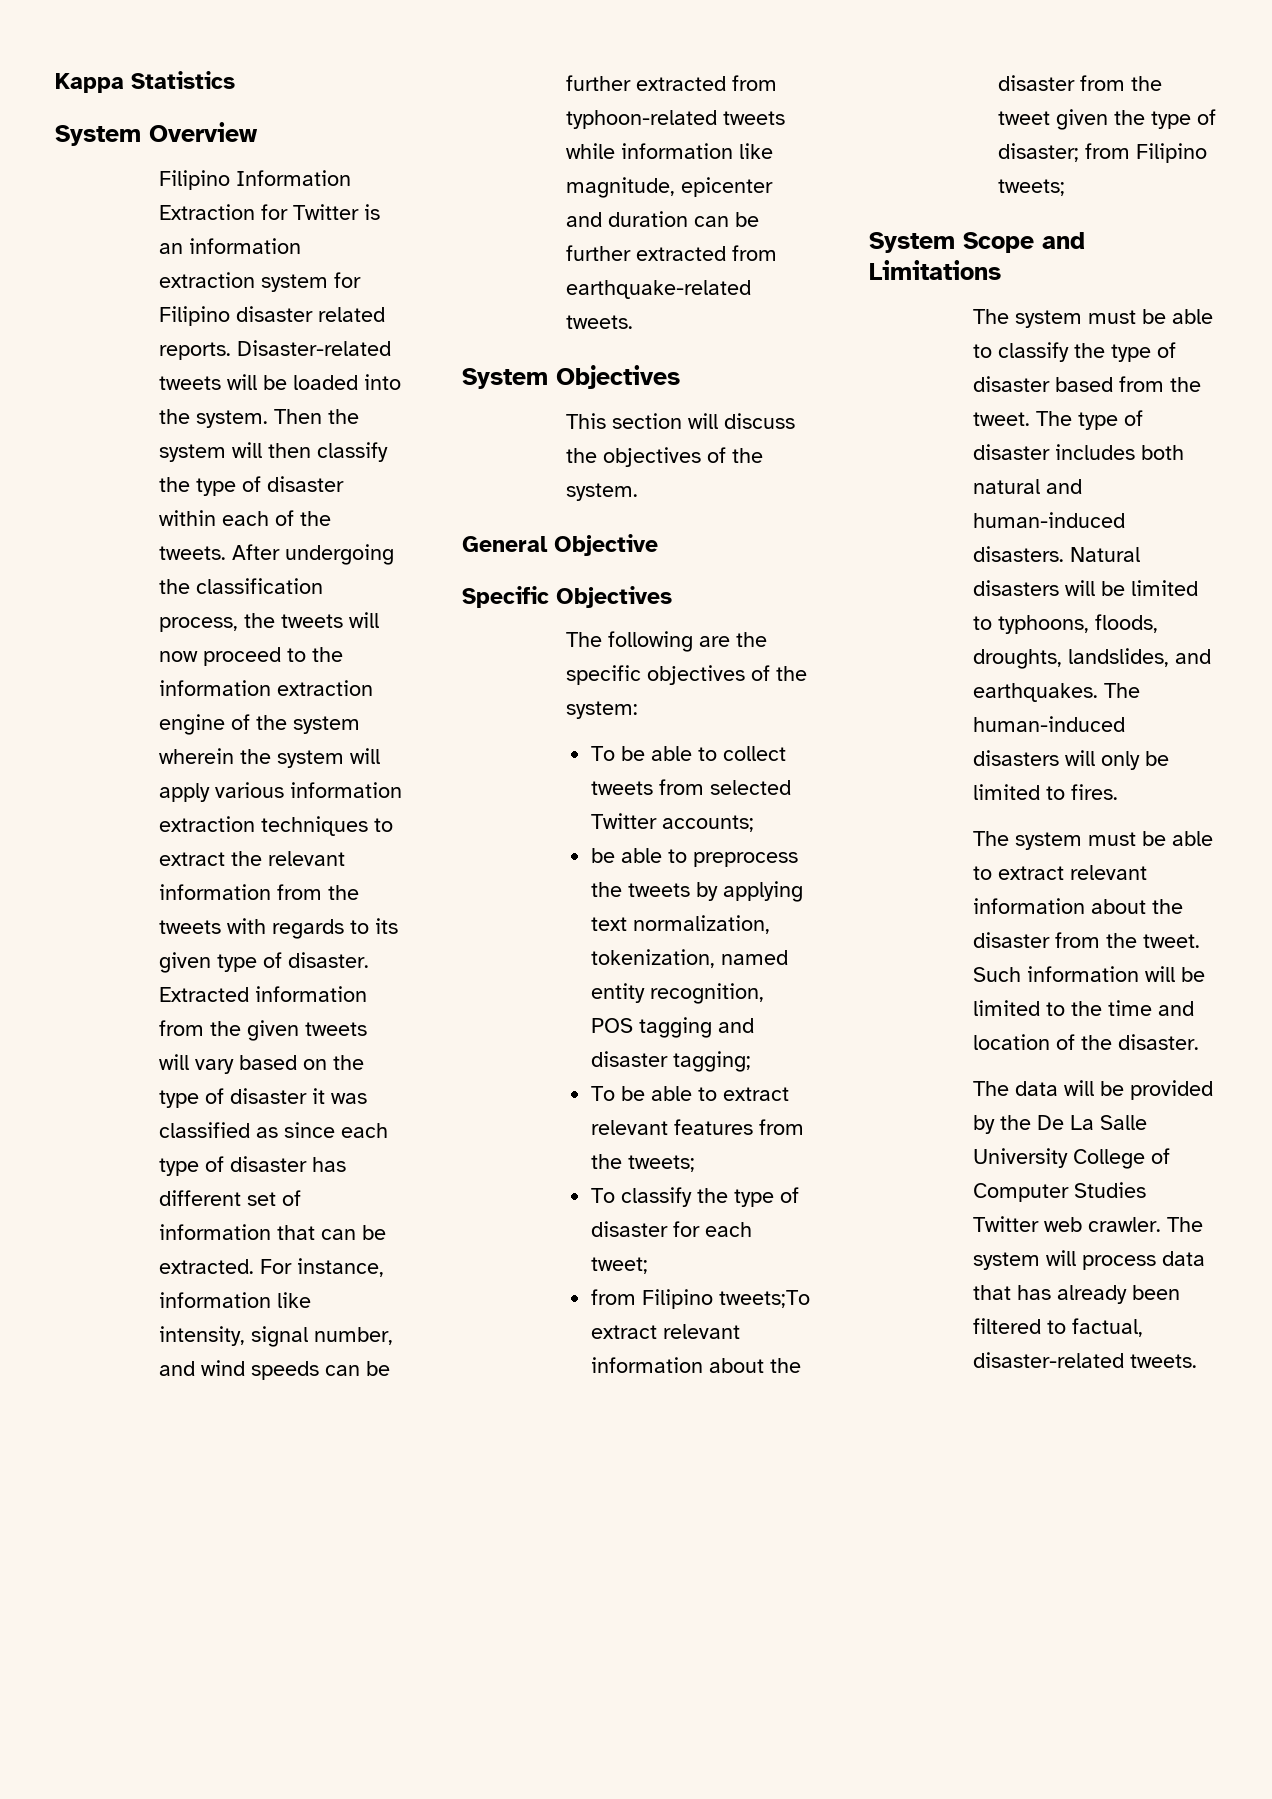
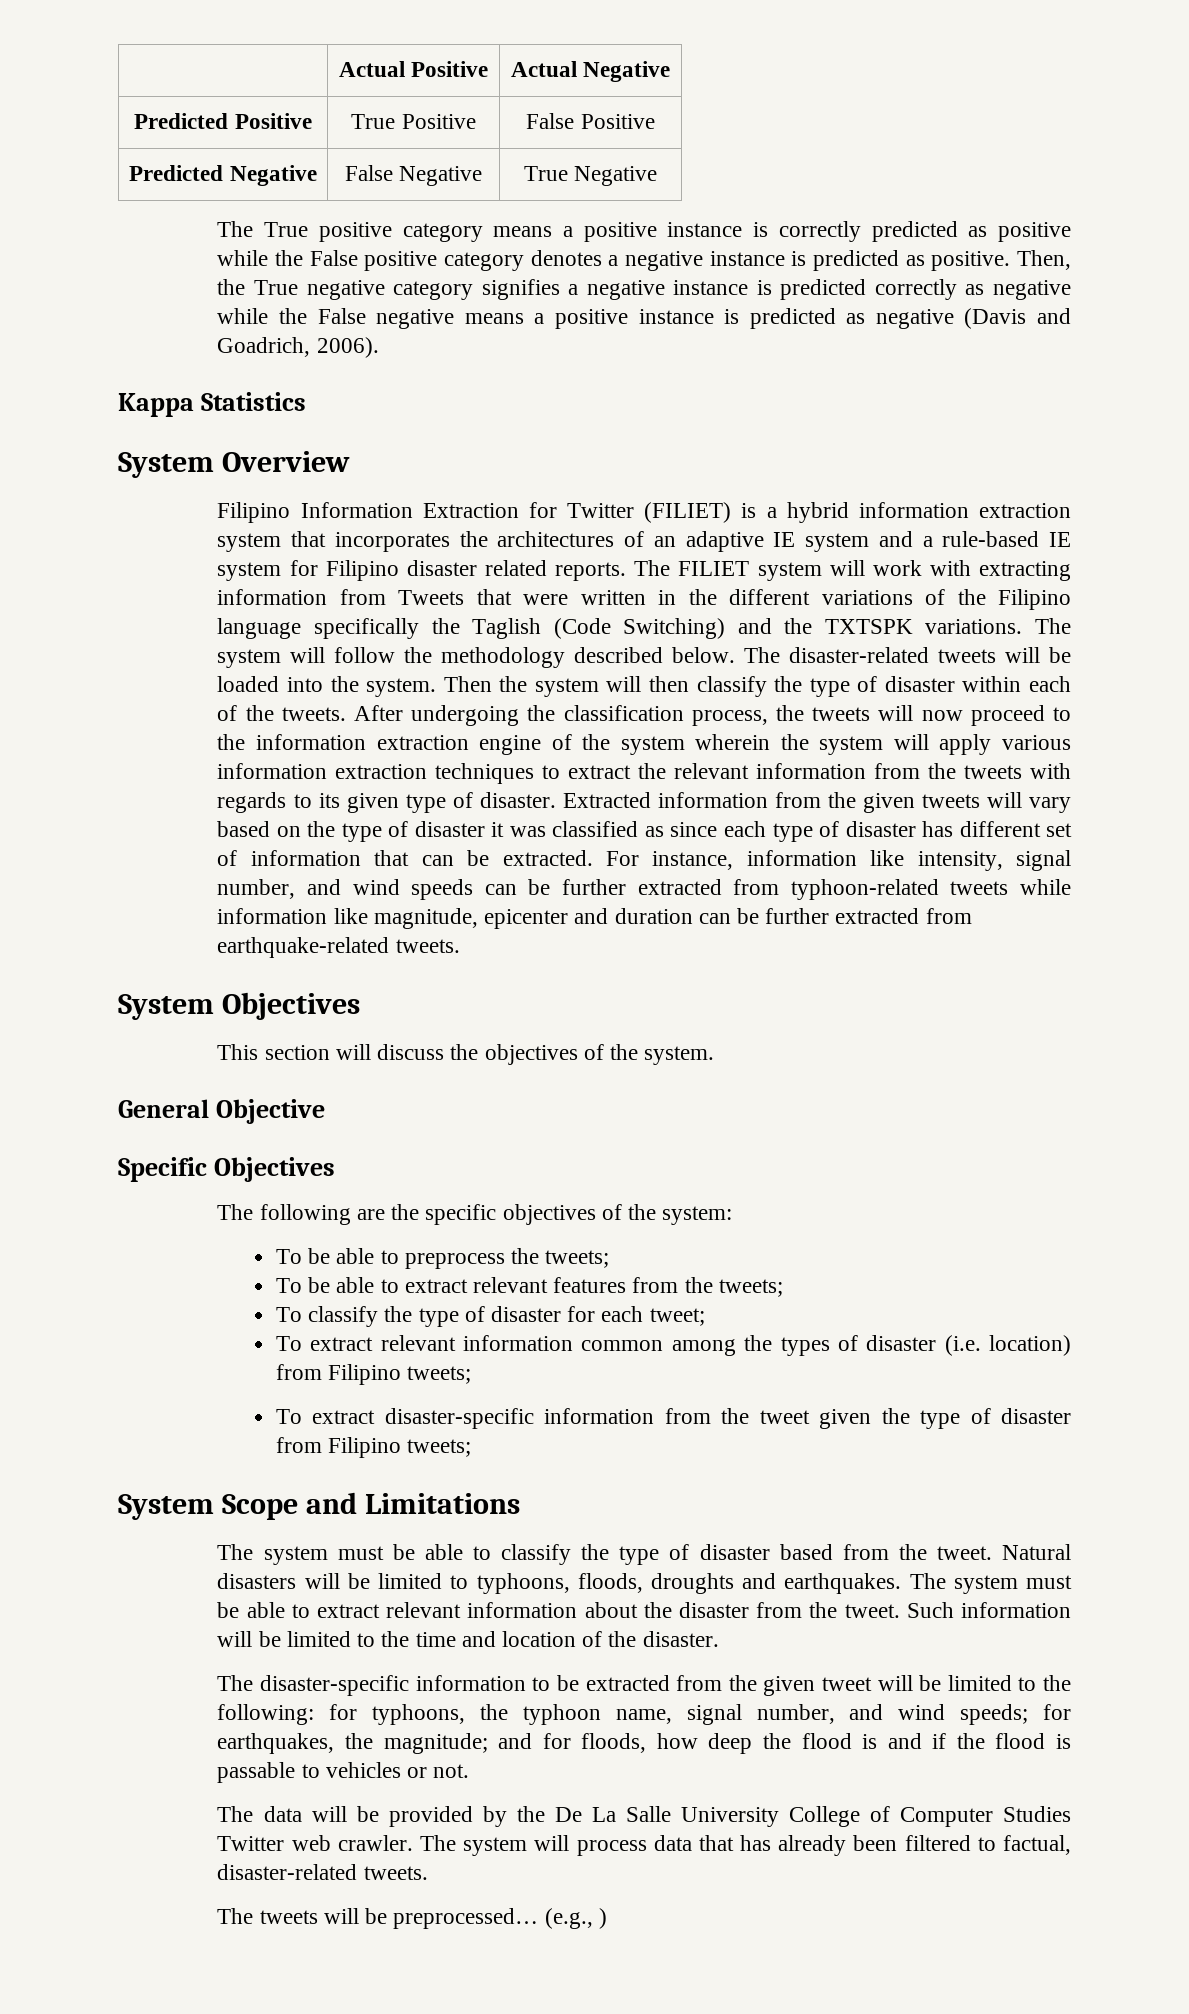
+ | Actual Positive | Actual Negative
+ Predicted Positive | True Positive | False Positive
+ Predicted Negative | False Negative | True Negative
+ The True positive category means a positive instance is correctly predicted as positive while the False positive category denotes a negative instance is predicted as positive. Then, the True negative category signifies a negative instance is predicted correctly as negative while the False negative means a positive instance is predicted as negative (Davis and Goadrich, 2006).
- Filipino Information Extraction for Twitter is an information extraction system for Filipino disaster related reports.
+ Filipino Information Extraction for Twitter (FILIET) is a hybrid information extraction system that incorporates the architectures of an adaptive IE system and a rule-based IE system for Filipino disaster related reports.
- Disaster-related tweets will be loaded into the system.
+ The FILIET system will work with extracting information from Tweets that were written in the different variations of the Filipino language specifically the Taglish (Code Switching) and the TXTSPK variations. The system will follow the methodology described below. The disaster-related tweets will be loaded into the system.
- To be able to collect tweets from selected Twitter accounts;
- be able to preprocess the tweets by applying text normalization, tokenization, named entity recognition, POS tagging and disaster tagging;
+ To be able to preprocess the tweets;
- from Filipino tweets;To extract relevant information about the disaster from the tweet given the type of disaster; from Filipino tweets;
+ To extract relevant information common among the types of disaster (i.e. location) from Filipino tweets;
+ To extract disaster-specific information from the tweet given the type of disaster from Filipino tweets;
- The type of disaster includes both natural and human-induced disasters.
- Natural disasters will be limited to typhoons, floods, droughts, landslides, and earthquakes.
+ Natural disasters will be limited to typhoons, floods, droughts and earthquakes.
- The human-induced disasters will only be limited to fires.
+ The disaster-specific information to be extracted from the given tweet will be limited to the following: for typhoons, the typhoon name, signal number, and wind speeds; for earthquakes, the magnitude; and for floods, how deep the flood is and if the flood is passable to vehicles or not.
+ The tweets will be preprocessed… (e.g., )

